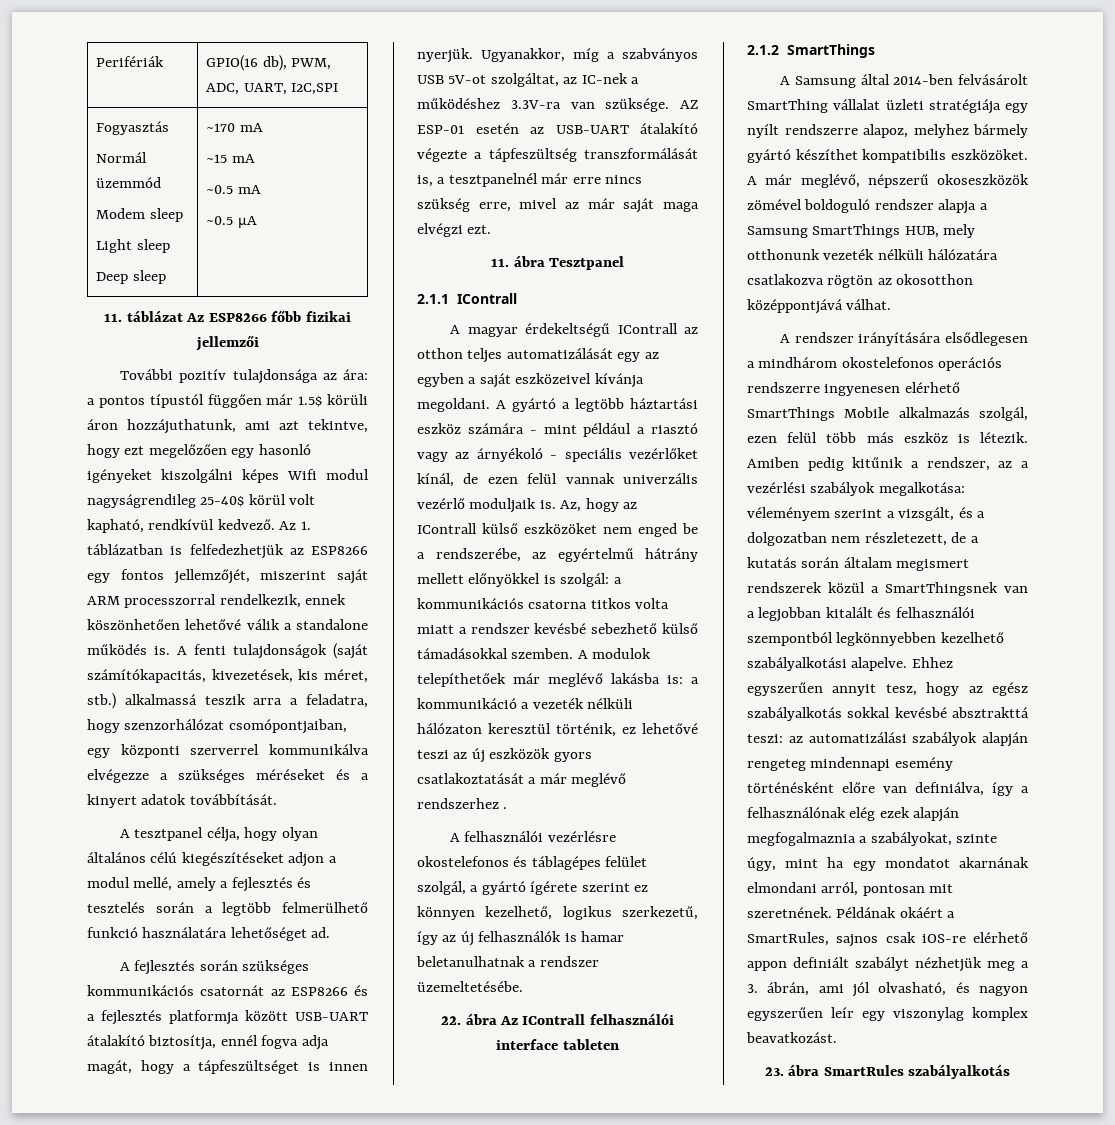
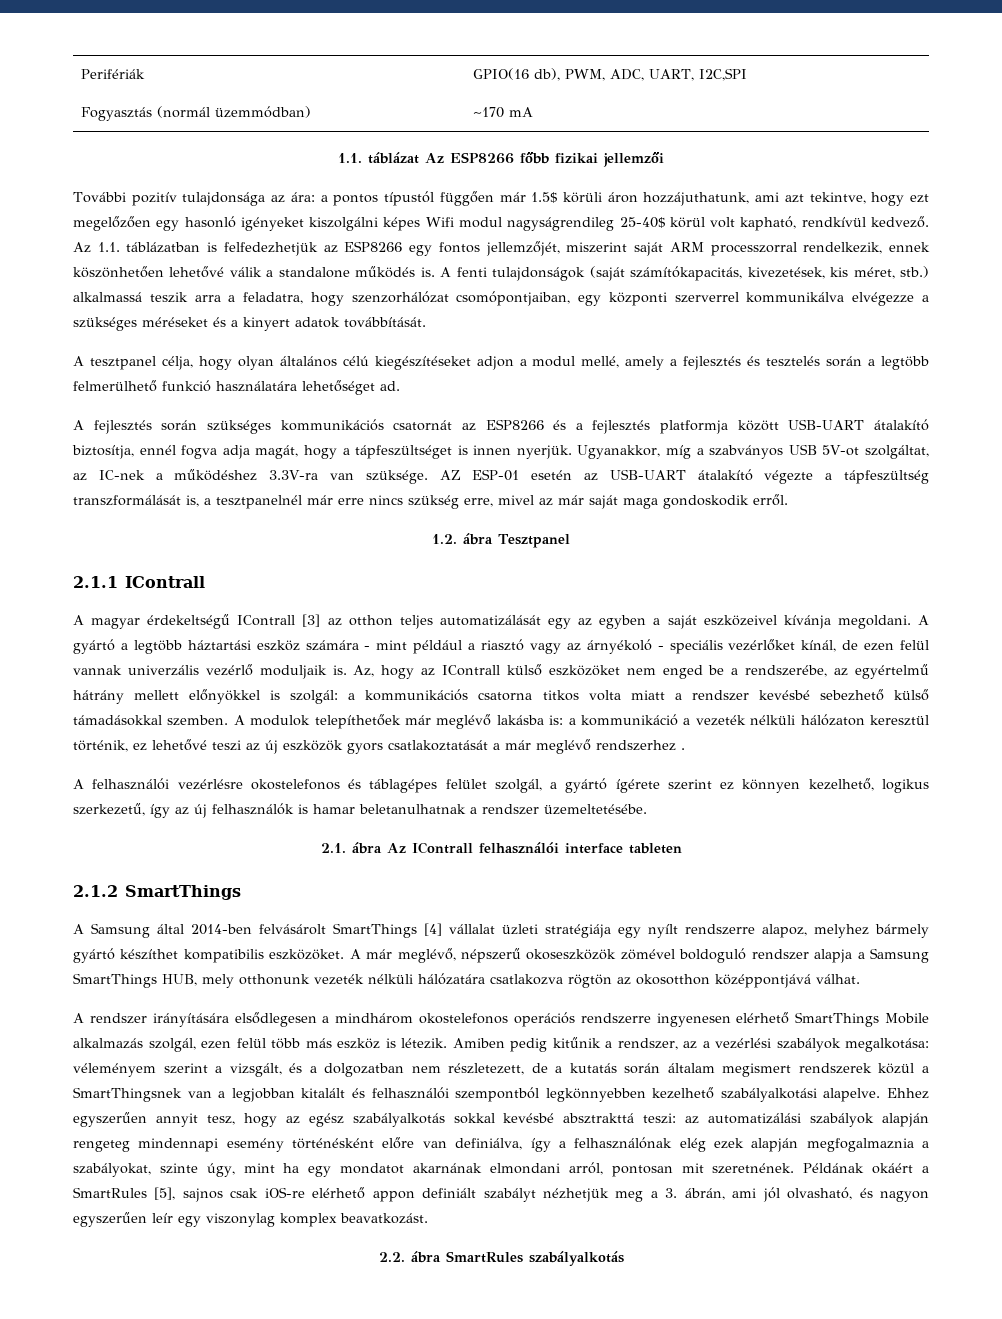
- Fogyasztás
- Normál üzemmód
- Modem sleep
- Light sleep
- Deep sleep | ~170 mA
- ~15 mA
- ~0.5 mA
- ~0.5 µA
- 11. táblázat Az ESP8266 főbb fizikai jellemzői
+ Fogyasztás (normál üzemmódban) | ~170 mA
+ 1.1. táblázat Az ESP8266 főbb fizikai jellemzői
- Az 1. táblázatban is felfedezhetjük az ESP8266 egy fontos jellemzőjét, miszerint saját ARM processzorral rendelkezik, ennek köszönhetően lehetővé válik a standalone működés is.
+ Az 1.1. táblázatban is felfedezhetjük az ESP8266 egy fontos jellemzőjét, miszerint saját ARM processzorral rendelkezik, ennek köszönhetően lehetővé válik a standalone működés is.
- AZ ESP-01 esetén az USB-UART átalakító végezte a tápfeszültség transzformálását is, a tesztpanelnél már erre nincs szükség erre, mivel az már saját maga elvégzi ezt.
- 11. ábra Tesztpanel
+ AZ ESP-01 esetén az USB-UART átalakító végezte a tápfeszültség transzformálását is, a tesztpanelnél már erre nincs szükség erre, mivel az már saját maga gondoskodik erről.
+ 1.2. ábra Tesztpanel
- A magyar érdekeltségű IContrall az otthon teljes automatizálását egy az egyben a saját eszközeivel kívánja megoldani.
+ A magyar érdekeltségű IContrall [3] az otthon teljes automatizálását egy az egyben a saját eszközeivel kívánja megoldani.
- 22. ábra Az IContrall felhasználói interface tableten
+ 2.1. ábra Az IContrall felhasználói interface tableten
- A Samsung által 2014-ben felvásárolt SmartThing vállalat üzleti stratégiája egy nyílt rendszerre alapoz, melyhez bármely gyártó készíthet kompatibilis eszközöket.
+ A Samsung által 2014-ben felvásárolt SmartThings [4] vállalat üzleti stratégiája egy nyílt rendszerre alapoz, melyhez bármely gyártó készíthet kompatibilis eszközöket.
- Példának okáért a SmartRules, sajnos csak iOS-re elérhető appon definiált szabályt nézhetjük meg a 3. ábrán, ami jól olvasható, és nagyon egyszerűen leír egy viszonylag komplex beavatkozást.
+ Példának okáért a SmartRules [5], sajnos csak iOS-re elérhető appon definiált szabályt nézhetjük meg a 3. ábrán, ami jól olvasható, és nagyon egyszerűen leír egy viszonylag komplex beavatkozást.
- 23. ábra SmartRules szabályalkotás
+ 2.2. ábra SmartRules szabályalkotás

